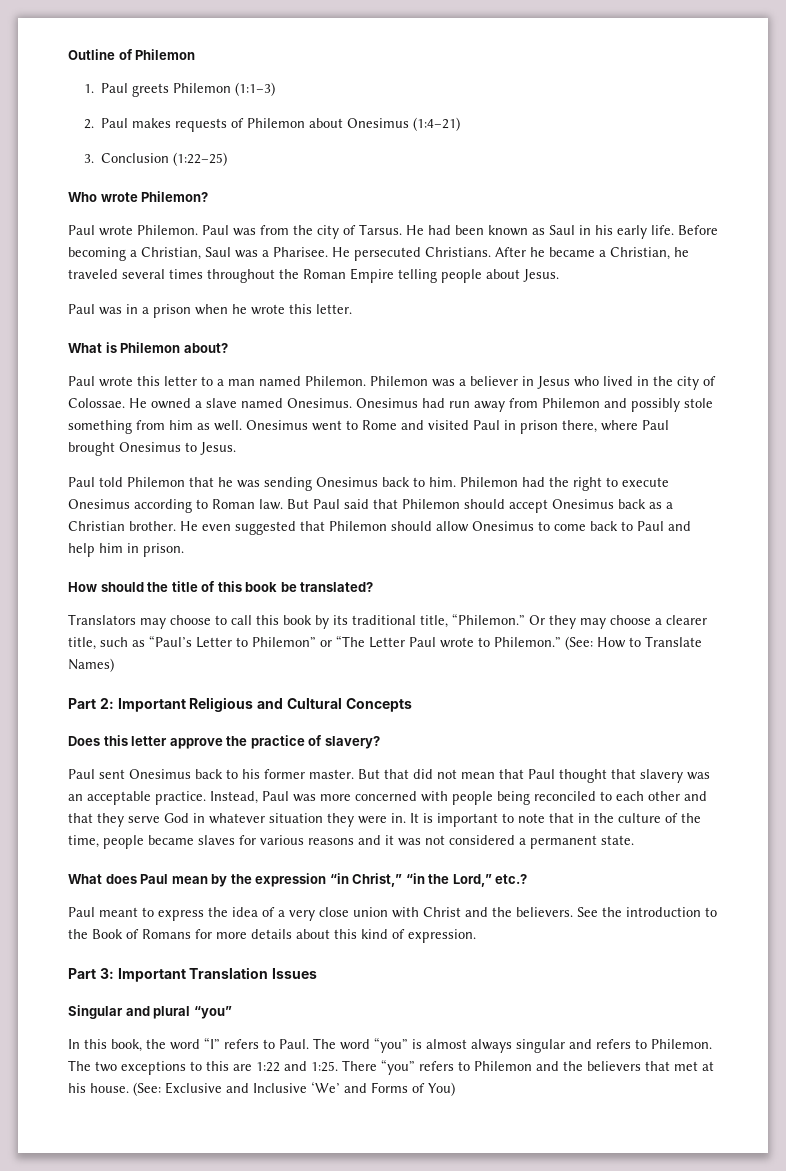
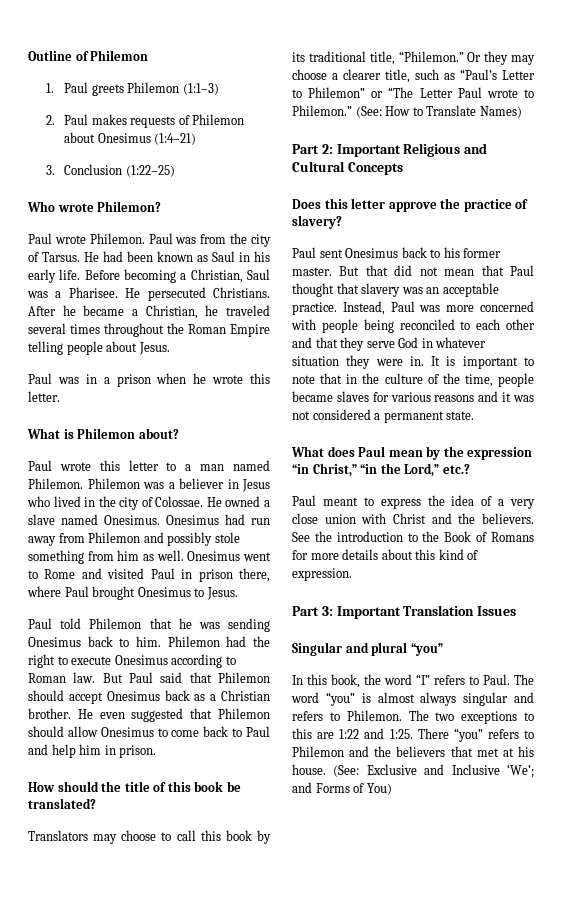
- (See: Exclusive and Inclusive ‘We’ and Forms of You)
+ (See: Exclusive and Inclusive ‘We’; and Forms of You)

